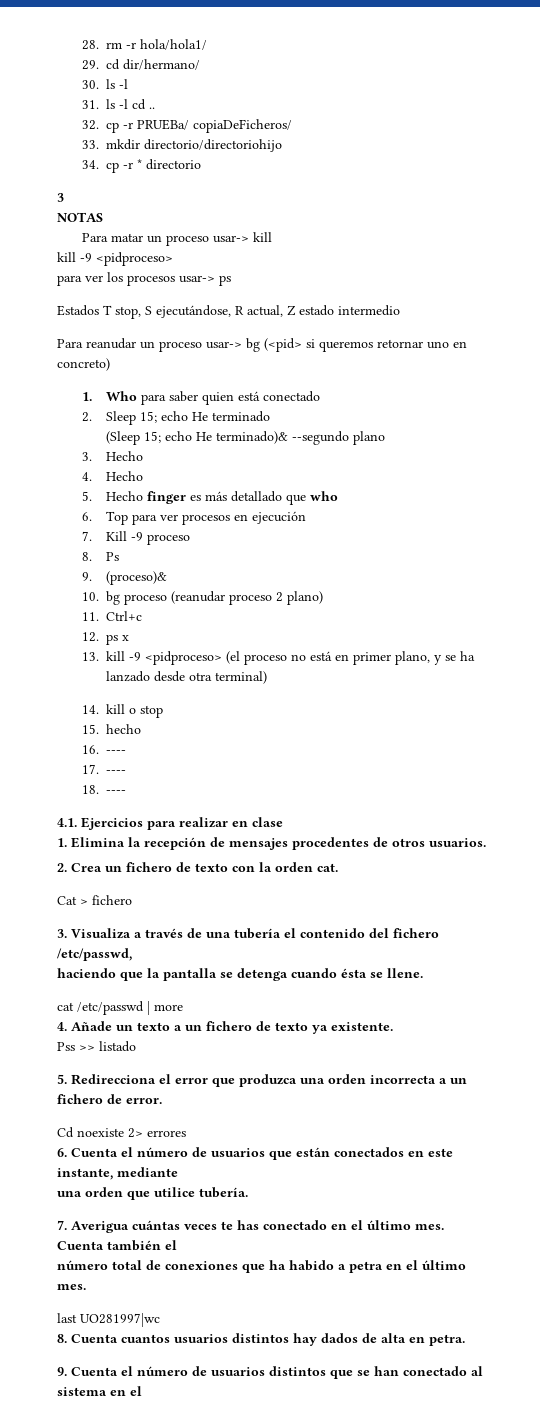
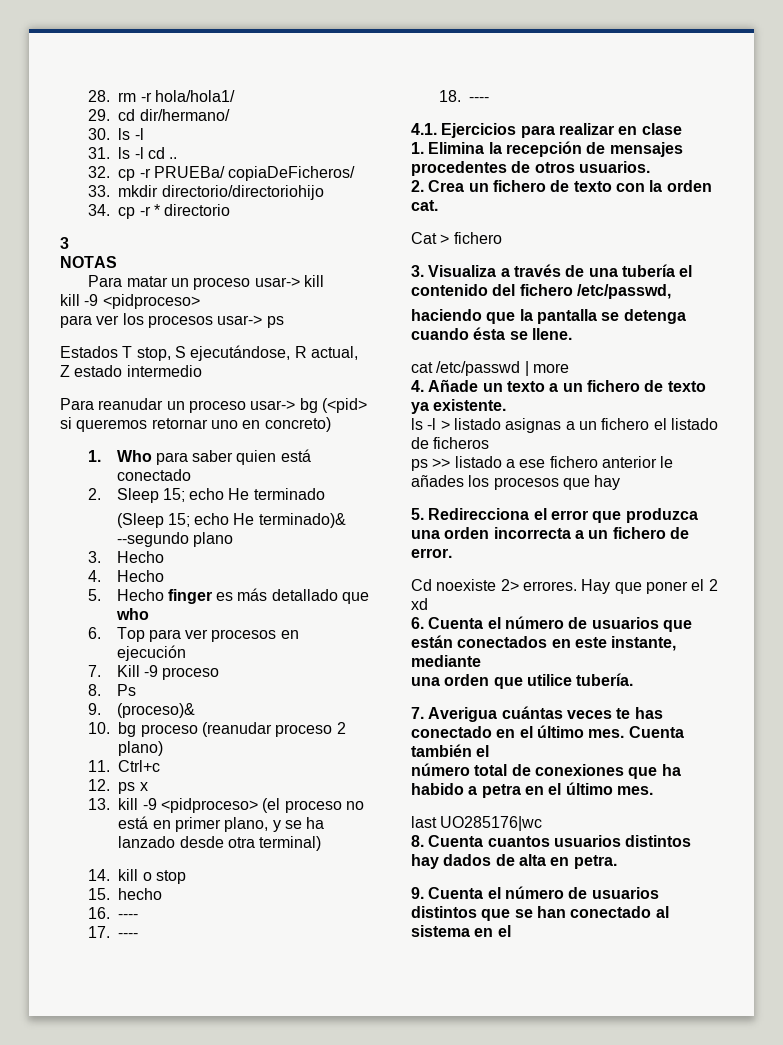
- Pss >> listado
+ ls -l > listado asignas a un fichero el listado de ficheros
+ ps >> listado a ese fichero anterior le añades los procesos que hay
- Cd noexiste 2> errores
+ Cd noexiste 2> errores. Hay que poner el 2 xd
- last UO281997|wc
+ last UO285176|wc

